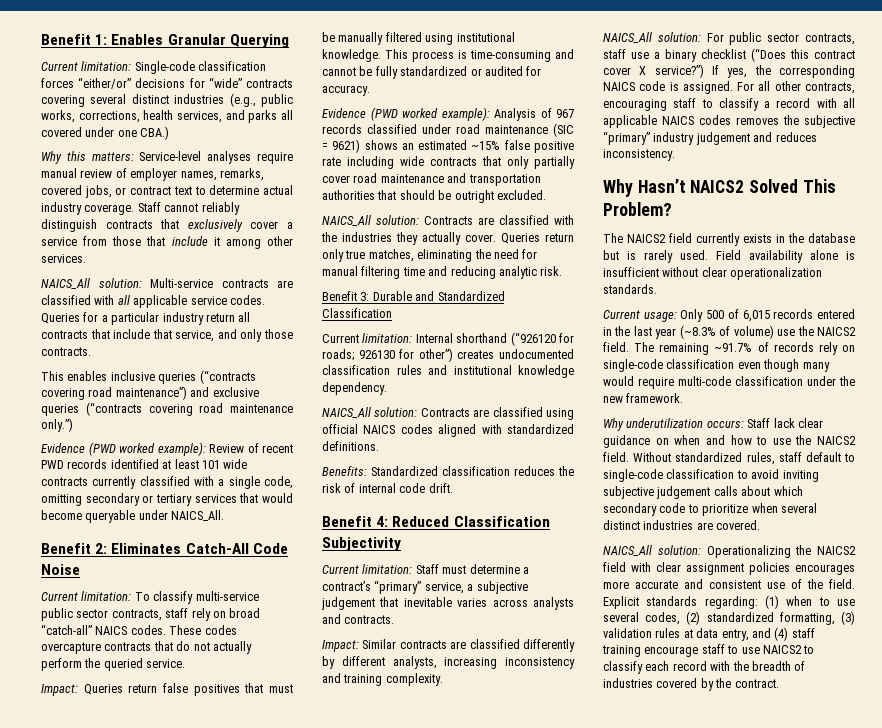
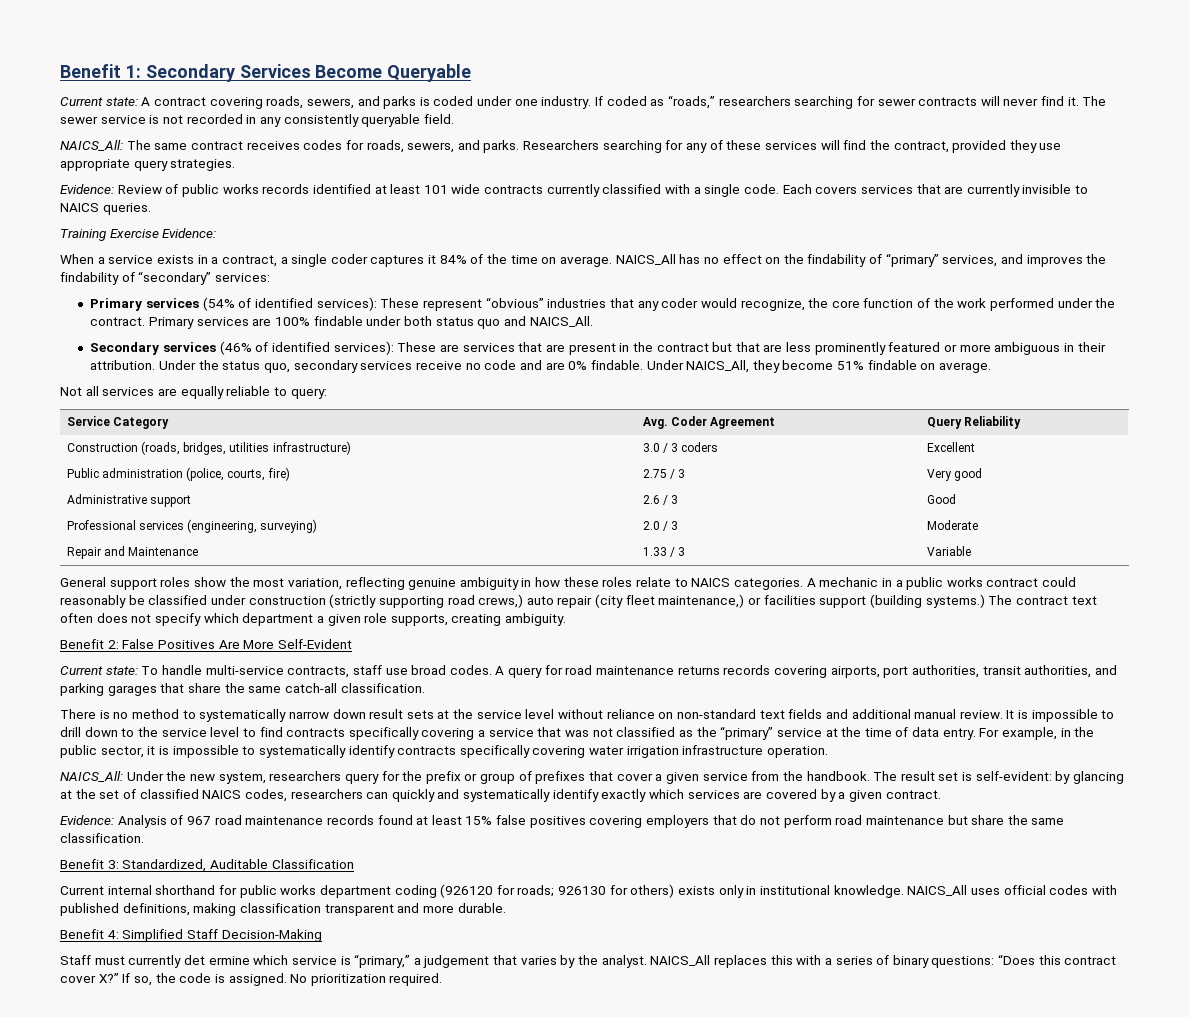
- Benefit 1: Enables Granular Querying
- Current limitation: Single-code classification forces “either/or” decisions for “wide” contracts covering several distinct industries (e.g., public works, corrections, health services, and parks all covered under one CBA.)
- Why this matters: Service-level analyses require manual review of employer names, remarks, covered jobs, or contract text to determine actual industry coverage. Staff cannot reliably distinguish contracts that exclusively cover a service from those that include it among other services.
- NAICS_All solution: Multi-service contracts are classified with all applicable service codes. Queries for a particular industry return all contracts that include that service, and only those contracts.
- This enables inclusive queries (“contracts covering road maintenance”) and exclusive queries (“contracts covering road maintenance only.”)
- Evidence (PWD worked example): Review of recent PWD records identified at least 101 wide contracts currently classified with a single code, omitting secondary or tertiary services that would become queryable under NAICS_All.
- Benefit 2: Eliminates Catch-All Code Noise
- Current limitation: To classify multi-service public sector contracts, staff rely on broad “catch-all” NAICS codes. These codes overcapture contracts that do not actually perform the queried service.
- Impact: Queries return false positives that must be manually filtered using institutional knowledge. This process is time-consuming and cannot be fully standardized or audited for accuracy.
- Evidence (PWD worked example): Analysis of 967 records classified under road maintenance (SIC = 9621) shows an estimated ~15% false positive rate including wide contracts that only partially cover road maintenance and transportation authorities that should be outright excluded.
- NAICS_All solution: Contracts are classified with the industries they actually cover. Queries return only true matches, eliminating the need for manual filtering time and reducing analytic risk.
+ Benefit 1: Secondary Services Become Queryable
+ Current state: A contract covering roads, sewers, and parks is coded under one industry. If coded as “roads,” researchers searching for sewer contracts will never find it. The sewer service is not recorded in any consistently queryable field.
+ NAICS_All: The same contract receives codes for roads, sewers, and parks. Researchers searching for any of these services will find the contract, provided they use appropriate query strategies.
+ Evidence: Review of public works records identified at least 101 wide contracts currently classified with a single code. Each covers services that are currently invisible to NAICS queries.
+ Training Exercise Evidence:
+ When a service exists in a contract, a single coder captures it 84% of the time on average. NAICS_All has no effect on the findability of “primary” services, and improves the findability of “secondary” services:
+ Primary services (54% of identified services): These represent “obvious” industries that any coder would recognize, the core function of the work performed under the contract. Primary services are 100% findable under both status quo and NAICS_All.
+ Secondary services (46% of identified services): These are services that are present in the contract but that are less prominently featured or more ambiguous in their attribution. Under the status quo, secondary services receive no code and are 0% findable. Under NAICS_All, they become 51% findable on average.
+ Not all services are equally reliable to query:
+ Service Category | Avg. Coder Agreement | Query Reliability
+ Construction (roads, bridges, utilities infrastructure) | 3.0 / 3 coders | Excellent
+ Public administration (police, courts, fire) | 2.75 / 3 | Very good
+ Administrative support | 2.6 / 3 | Good
+ Professional services (engineering, surveying) | 2.0 / 3 | Moderate
+ Repair and Maintenance | 1.33 / 3 | Variable
+ General support roles show the most variation, reflecting genuine ambiguity in how these roles relate to NAICS categories. A mechanic in a public works contract could reasonably be classified under construction (strictly supporting road crews,) auto repair (city fleet maintenance,) or facilities support (building systems.) The contract text often does not specify which department a given role supports, creating ambiguity.
+ Benefit 2: False Positives Are More Self-Evident
+ Current state: To handle multi-service contracts, staff use broad codes. A query for road maintenance returns records covering airports, port authorities, transit authorities, and parking garages that share the same catch-all classification.
+ There is no method to systematically narrow down result sets at the service level without reliance on non-standard text fields and additional manual review. It is impossible to drill down to the service level to find contracts specifically covering a service that was not classified as the “primary” service at the time of data entry. For example, in the public sector, it is impossible to systematically identify contracts specifically covering water irrigation infrastructure operation.
+ NAICS_All: Under the new system, researchers query for the prefix or group of prefixes that cover a given service from the handbook. The result set is self-evident: by glancing at the set of classified NAICS codes, researchers can quickly and systematically identify exactly which services are covered by a given contract.
+ Evidence: Analysis of 967 road maintenance records found at least 15% false positives covering employers that do not perform road maintenance but share the same classification.
- Benefit 3: Durable and Standardized Classification
+ Benefit 3: Standardized, Auditable Classification
- Current limitation: Internal shorthand (“926120 for roads; 926130 for other”) creates undocumented classification rules and institutional knowledge dependency.
- NAICS_All solution: Contracts are classified using official NAICS codes aligned with standardized definitions.
- Benefits: Standardized classification reduces the risk of internal code drift.
- Benefit 4: Reduced Classification Subjectivity
- Current limitation: Staff must determine a contract’s “primary” service, a subjective judgement that inevitable varies across analysts and contracts.
- Impact: Similar contracts are classified differently by different analysts, increasing inconsistency and training complexity.
- NAICS_All solution: For public sector contracts, staff use a binary checklist (“Does this contract cover X service?”) If yes, the corresponding NAICS code is assigned. For all other contracts, encouraging staff to classify a record with all applicable NAICS codes removes the subjective “primary” industry judgement and reduces inconsistency.
- Why Hasn’t NAICS2 Solved This Problem?
- The NAICS2 field currently exists in the database but is rarely used. Field availability alone is insufficient without clear operationalization standards.
- Current usage: Only 500 of 6,015 records entered in the last year (~8.3% of volume) use the NAICS2 field. The remaining ~91.7% of records rely on single-code classification even though many would require multi-code classification under the new framework.
- Why underutilization occurs: Staff lack clear guidance on when and how to use the NAICS2 field. Without standardized rules, staff default to single-code classification to avoid inviting subjective judgement calls about which secondary code to prioritize when several distinct industries are covered.
- NAICS_All solution: Operationalizing the NAICS2 field with clear assignment policies encourages more accurate and consistent use of the field. Explicit standards regarding: (1) when to use several codes, (2) standardized formatting, (3) validation rules at data entry, and (4) staff training encourage staff to use NAICS2 to classify each record with the breadth of industries covered by the contract.
+ Current internal shorthand for public works department coding (926120 for roads; 926130 for others) exists only in institutional knowledge. NAICS_All uses official codes with published definitions, making classification transparent and more durable.
+ Benefit 4: Simplified Staff Decision-Making
+ Staff must currently det ermine which service is “primary,” a judgement that varies by the analyst. NAICS_All replaces this with a series of binary questions: “Does this contract cover X?” If so, the code is assigned. No prioritization required.

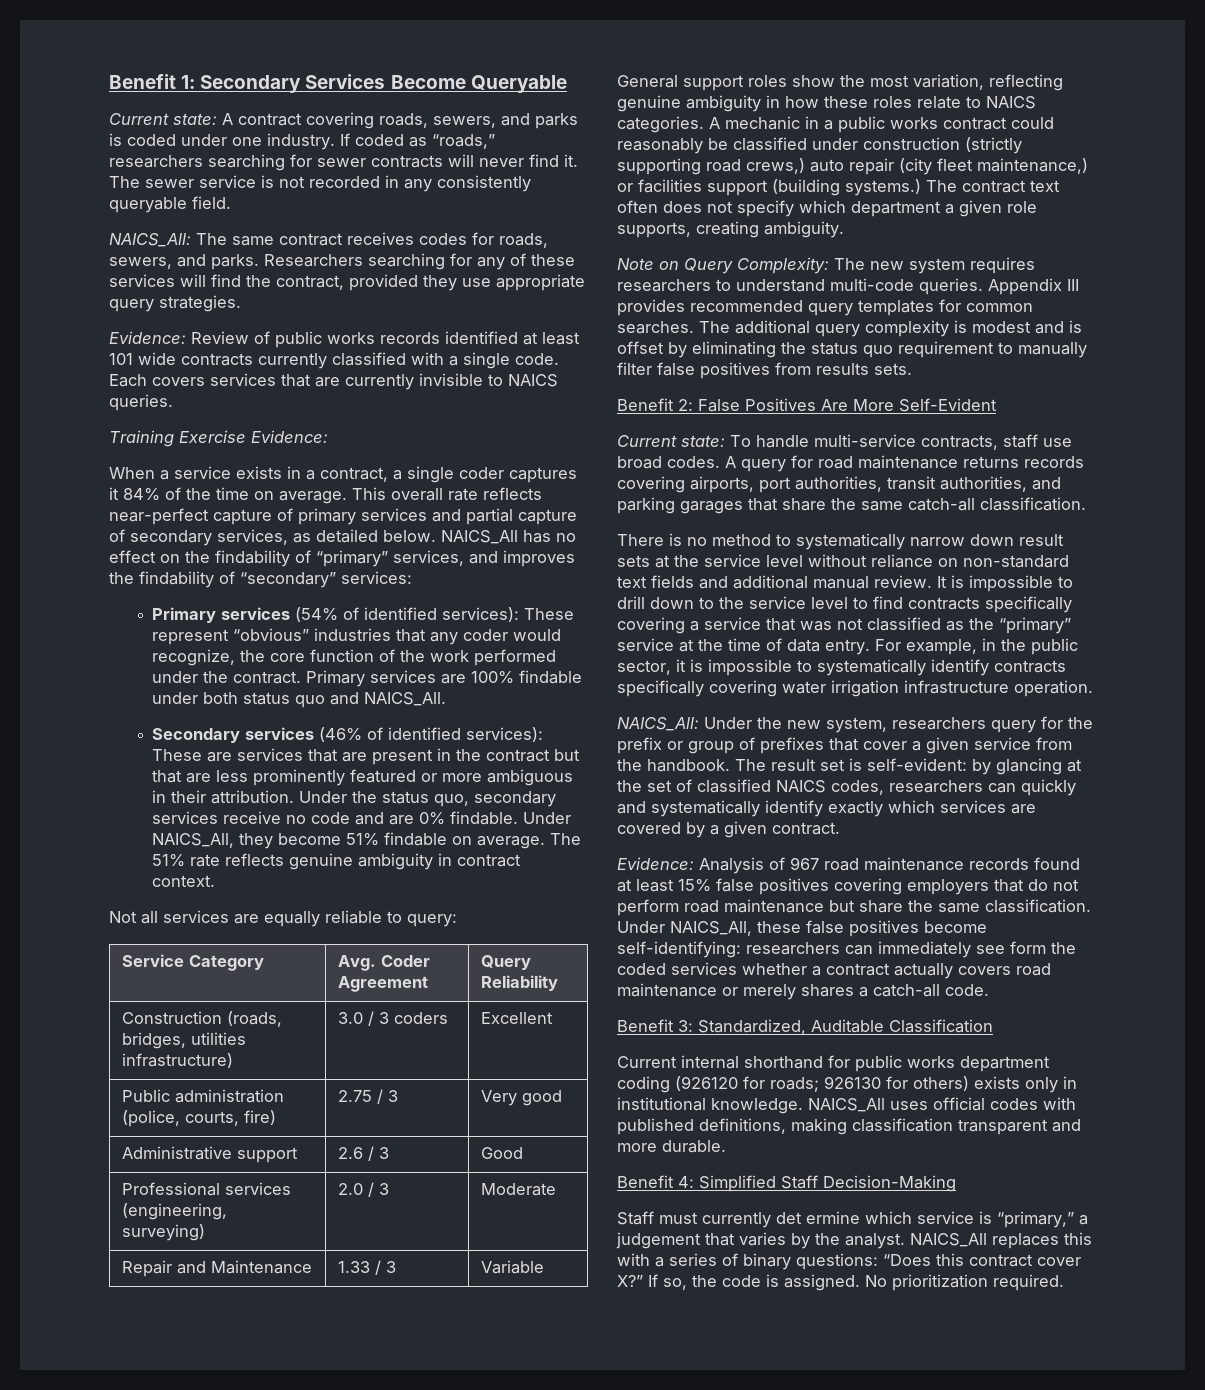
+ This overall rate reflects near-perfect capture of primary services and partial capture of secondary services, as detailed below.
+ The 51% rate reflects genuine ambiguity in contract context.
+ Note on Query Complexity: The new system requires researchers to understand multi-code queries. Appendix III provides recommended query templates for common searches. The additional query complexity is modest and is offset by eliminating the status quo requirement to manually filter false positives from results sets.
+ Under NAICS_All, these false positives become self-identifying: researchers can immediately see form the coded services whether a contract actually covers road maintenance or merely shares a catch-all code.

